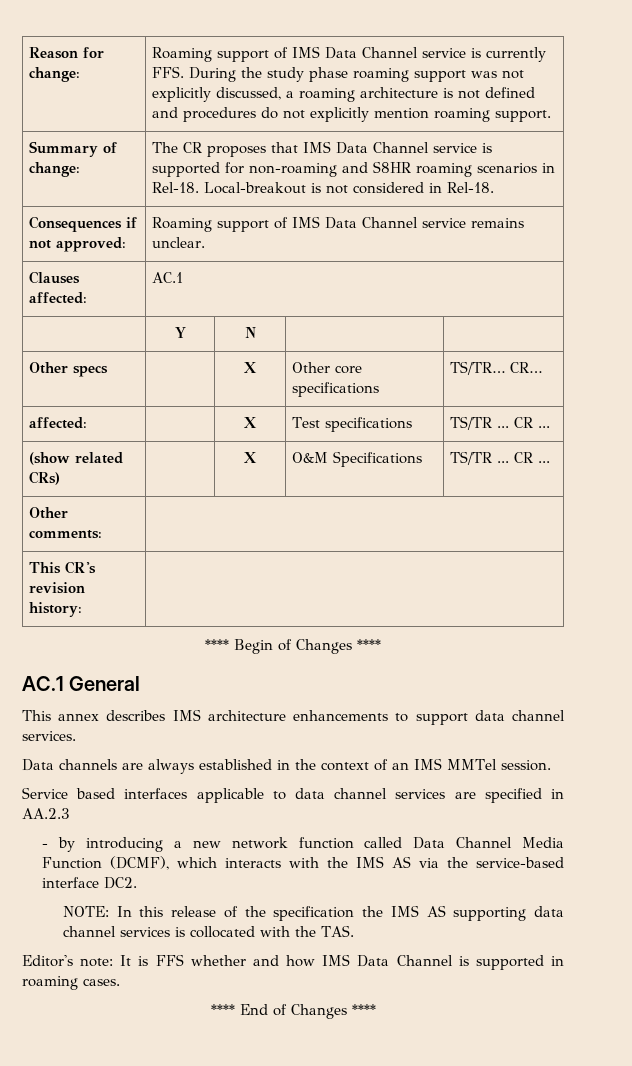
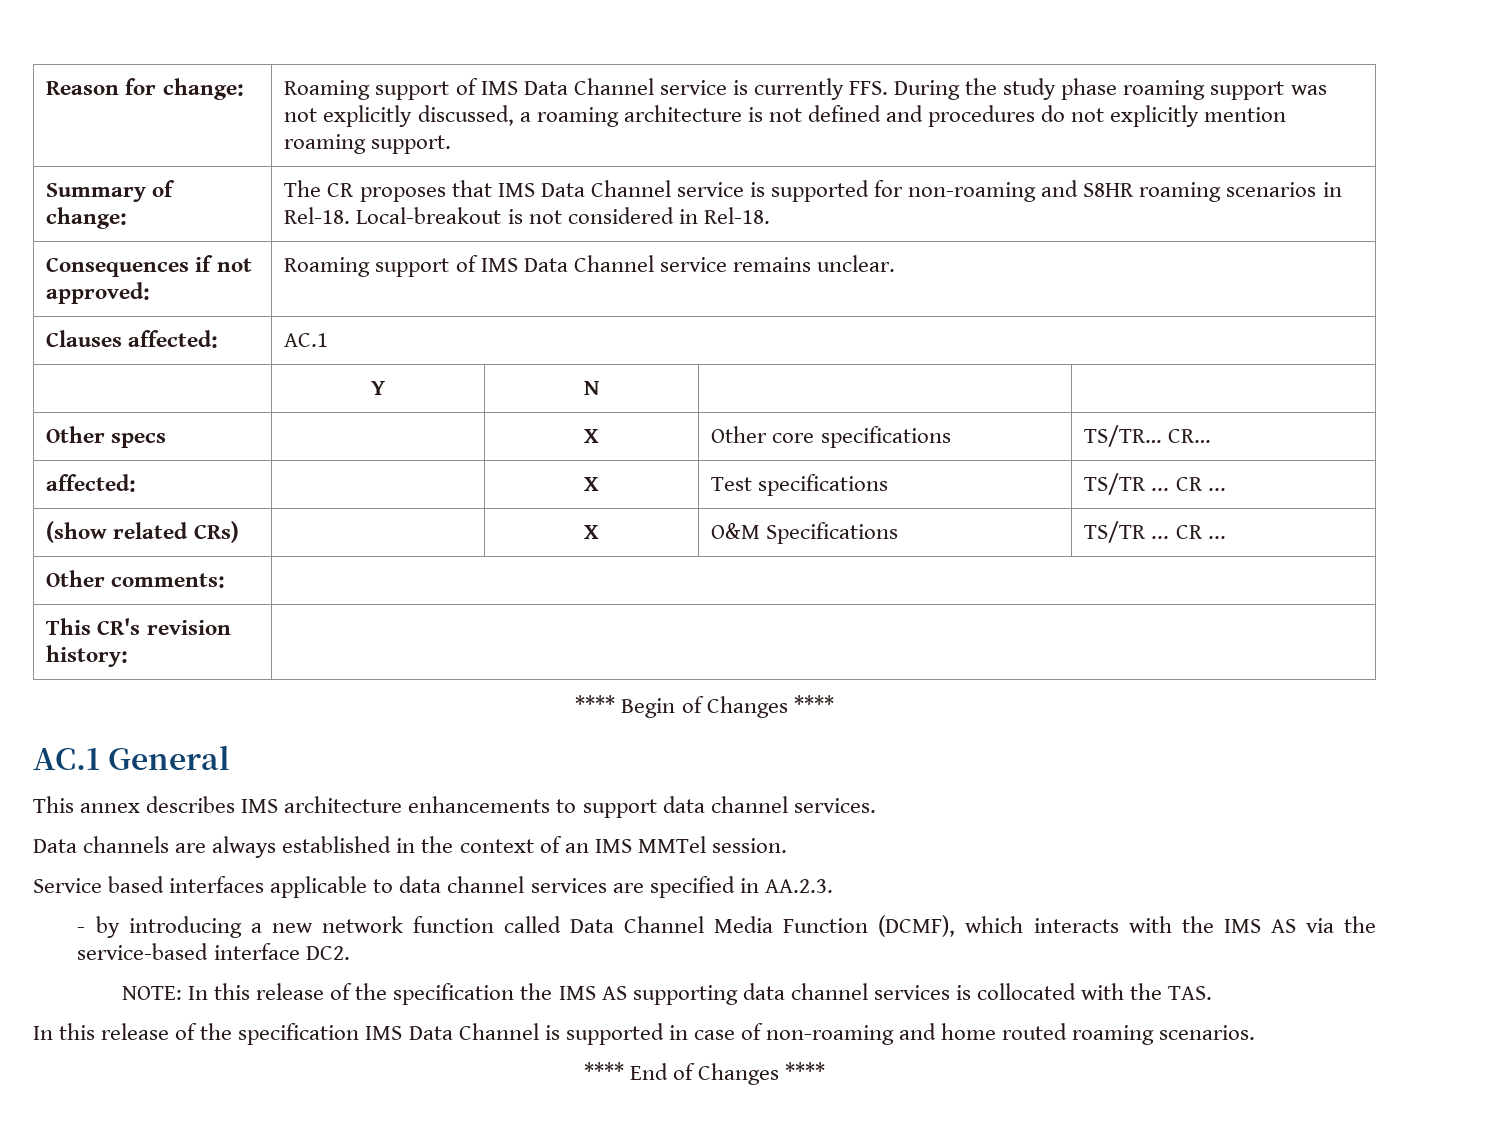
- Service based interfaces applicable to data channel services are specified in AA.2.3
+ Service based interfaces applicable to data channel services are specified in AA.2.3.
- Editor's note: It is FFS whether and how IMS Data Channel is supported in roaming cases.
+ In this release of the specification IMS Data Channel is supported in case of non-roaming and home routed roaming scenarios.

